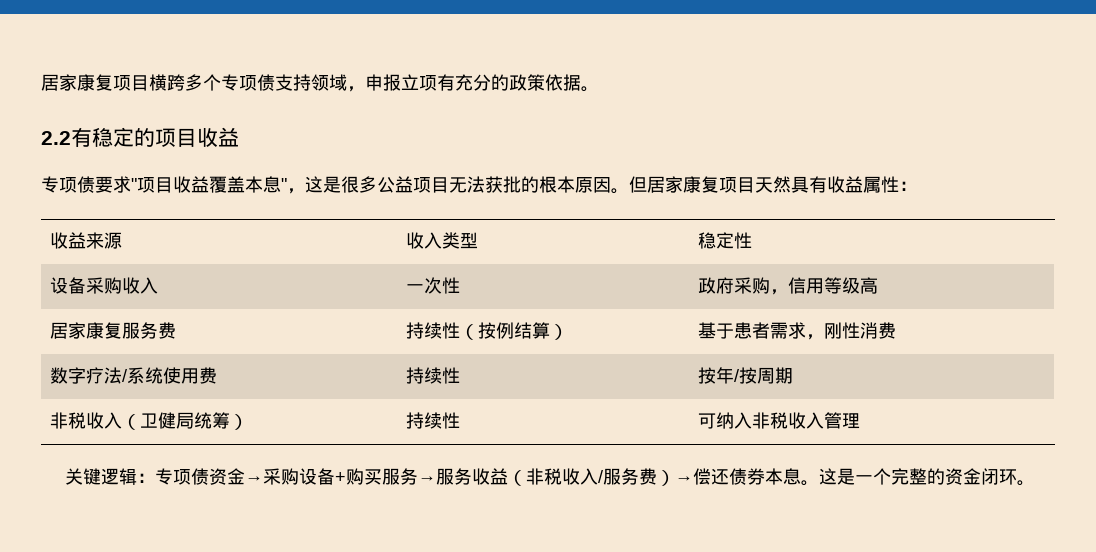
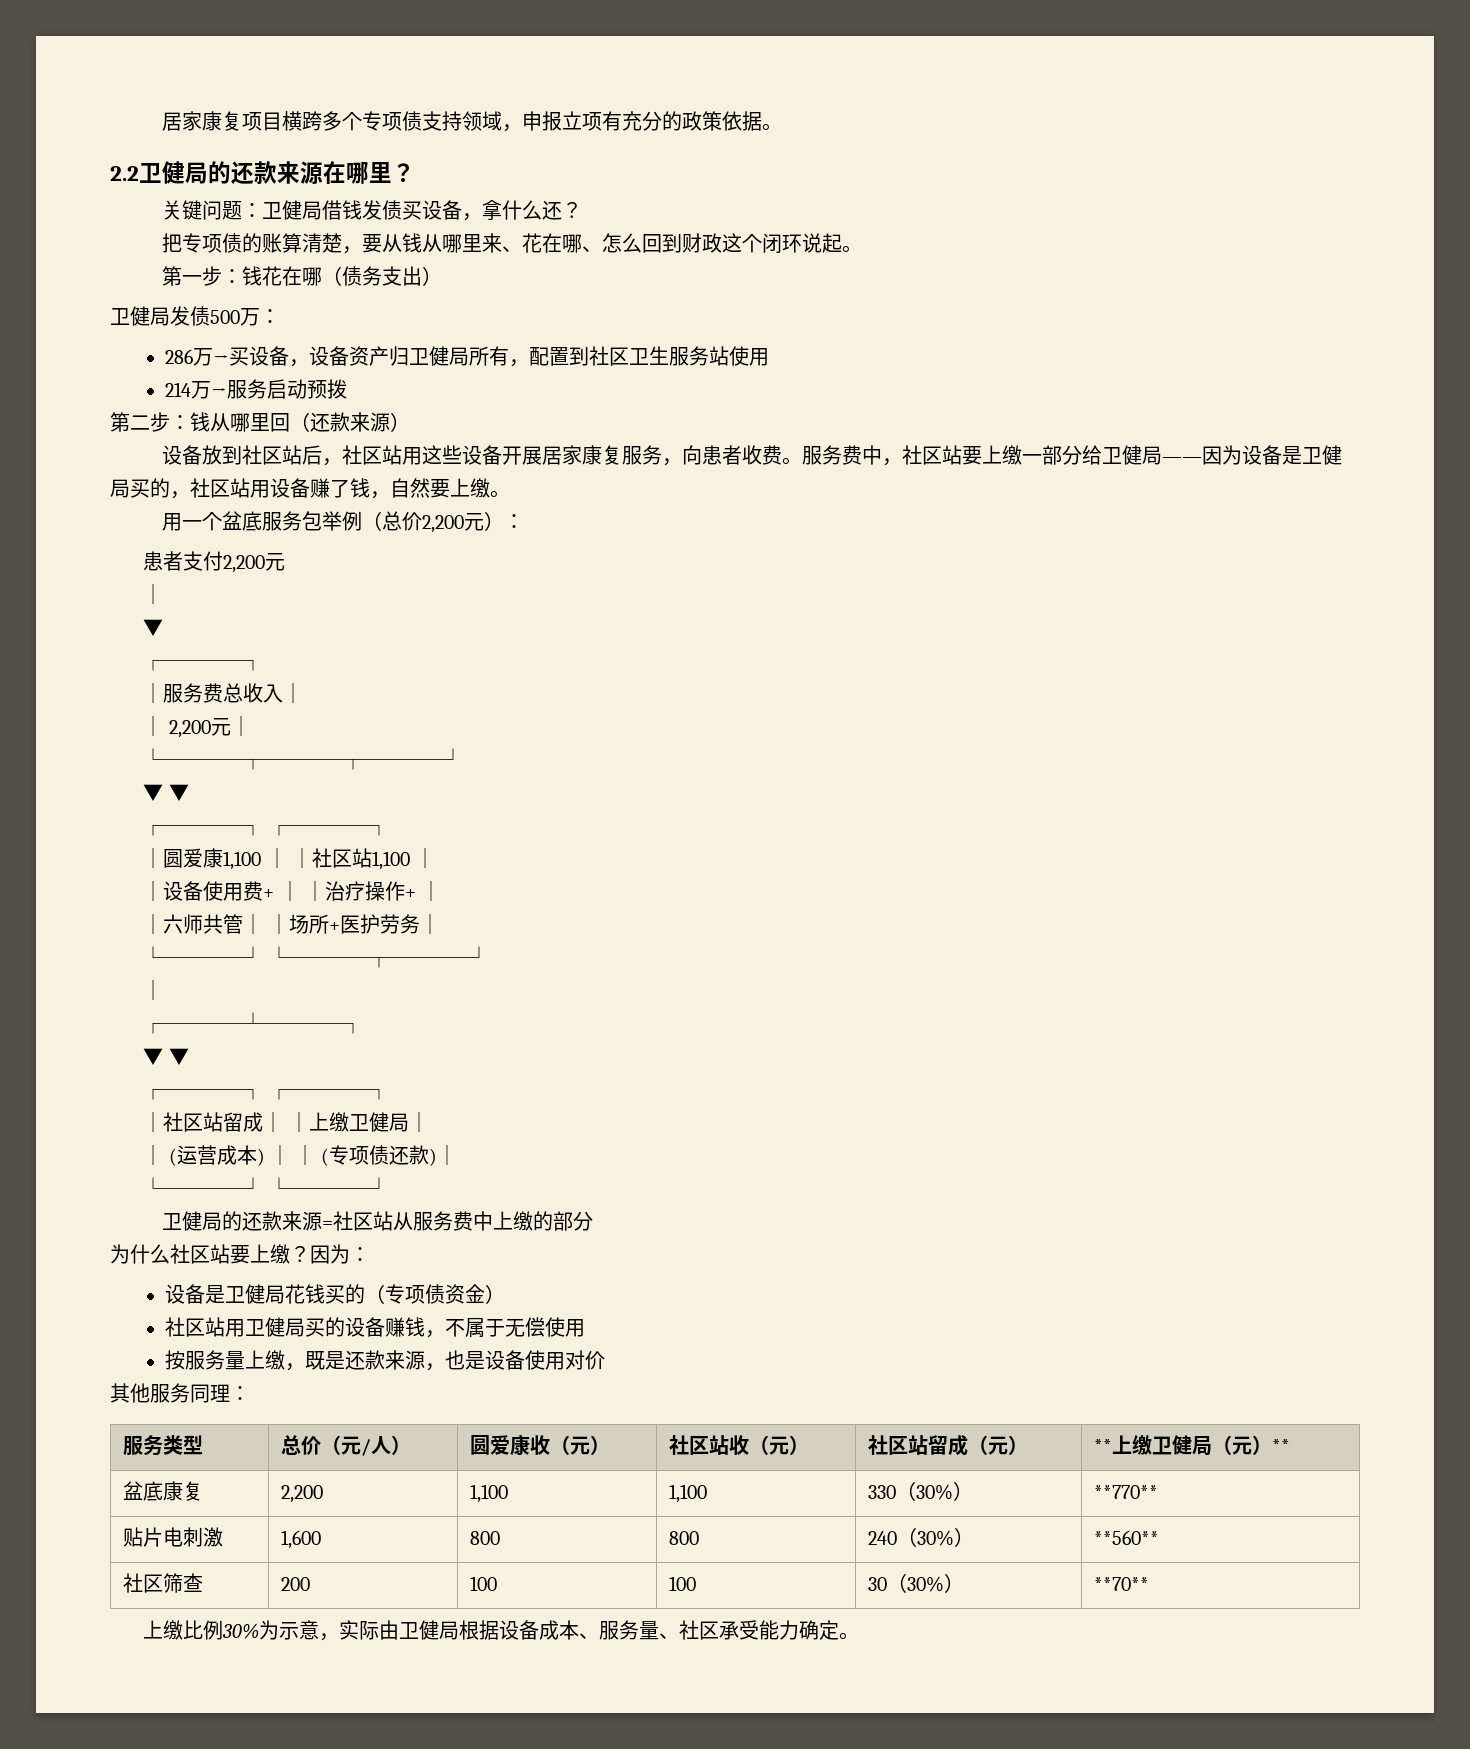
- 2.2有稳定的项目收益
- 专项债要求"项目收益覆盖本息"，这是很多公益项目无法获批的根本原因。但居家康复项目天然具有收益属性：
- 收益来源 | 收入类型 | 稳定性
- 设备采购收入 | 一次性 | 政府采购，信用等级高
- 居家康复服务费 | 持续性（按例结算） | 基于患者需求，刚性消费
- 数字疗法/系统使用费 | 持续性 | 按年/按周期
- 非税收入（卫健局统筹） | 持续性 | 可纳入非税收入管理
- 关键逻辑：专项债资金→采购设备+购买服务→服务收益（非税收入/服务费）→偿还债券本息。这是一个完整的资金闭环。
+ 2.2卫健局的还款来源在哪里？
+ 关键问题：卫健局借钱发债买设备，拿什么还？
+ 把专项债的账算清楚，要从钱从哪里来、花在哪、怎么回到财政这个闭环说起。
+ 第一步：钱花在哪（债务支出）
+ 卫健局发债500万：
+ 286万→买设备，设备资产归卫健局所有，配置到社区卫生服务站使用
+ 214万→服务启动预拨
+ 第二步：钱从哪里回（还款来源）
+ 设备放到社区站后，社区站用这些设备开展居家康复服务，向患者收费。服务费中，社区站要上缴一部分给卫健局——因为设备是卫健局买的，社区站用设备赚了钱，自然要上缴。
+ 用一个盆底服务包举例（总价2,200元）：
+ 患者支付2,200元
+ │
+ ▼
+ ┌────┐
+ │服务费总收入│
+ │ 2,200元│
+ └────┬────┬────┘
+ ▼ ▼
+ ┌────┐ ┌────┐
+ │圆爱康1,100 │ │社区站1,100 │
+ │设备使用费+ │ │治疗操作+ │
+ │六师共管│ │场所+医护劳务│
+ └────┘ └────┬────┘
+ │
+ ┌────┴────┐
+ ▼ ▼
+ ┌────┐ ┌────┐
+ │社区站留成│ │上缴卫健局│
+ │ (运营成本) │ │ (专项债还款)│
+ └────┘ └────┘
+ 卫健局的还款来源=社区站从服务费中上缴的部分
+ 为什么社区站要上缴？因为：
+ 设备是卫健局花钱买的（专项债资金）
+ 社区站用卫健局买的设备赚钱，不属于无偿使用
+ 按服务量上缴，既是还款来源，也是设备使用对价
+ 其他服务同理：
+ 服务类型 | 总价（元/人） | 圆爱康收（元） | 社区站收（元） | 社区站留成（元） | **上缴卫健局（元）**
+ 盆底康复 | 2,200 | 1,100 | 1,100 | 330（30%） | **770**
+ 贴片电刺激 | 1,600 | 800 | 800 | 240（30%） | **560**
+ 社区筛查 | 200 | 100 | 100 | 30（30%） | **70**
+ 上缴比例30%为示意，实际由卫健局根据设备成本、服务量、社区承受能力确定。

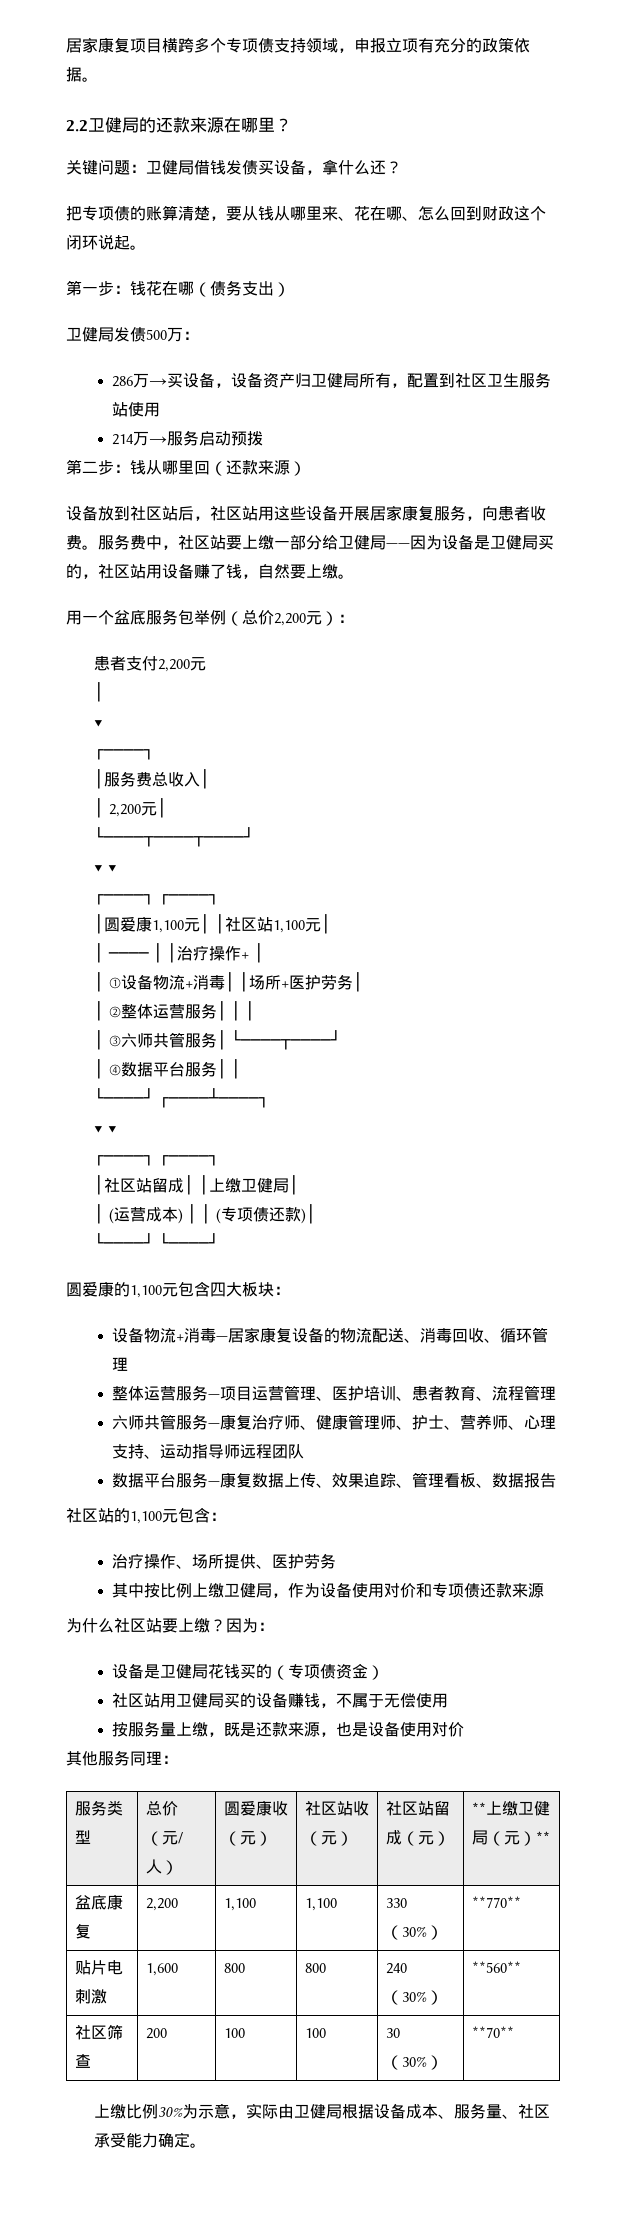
- │圆爱康1,100 │ │社区站1,100 │
- │设备使用费+ │ │治疗操作+ │
+ │圆爱康1,100元│ │社区站1,100元│
+ │ ──── │ │治疗操作+ │
- │六师共管│ │场所+医护劳务│
+ │ ①设备物流+消毒│ │场所+医护劳务│
- └────┘ └────┬────┘
- │
- ┌────┴────┐
+ │ ②整体运营服务│ │ │
+ │ ③六师共管服务│ └────┬────┘
+ │ ④数据平台服务│ │
+ └────┘ ┌────┴────┐
- 卫健局的还款来源=社区站从服务费中上缴的部分
+ 圆爱康的1,100元包含四大板块：
+ 设备物流+消毒—居家康复设备的物流配送、消毒回收、循环管理
+ 整体运营服务—项目运营管理、医护培训、患者教育、流程管理
+ 六师共管服务—康复治疗师、健康管理师、护士、营养师、心理支持、运动指导师远程团队
+ 数据平台服务—康复数据上传、效果追踪、管理看板、数据报告
+ 社区站的1,100元包含：
+ 治疗操作、场所提供、医护劳务
+ 其中按比例上缴卫健局，作为设备使用对价和专项债还款来源

